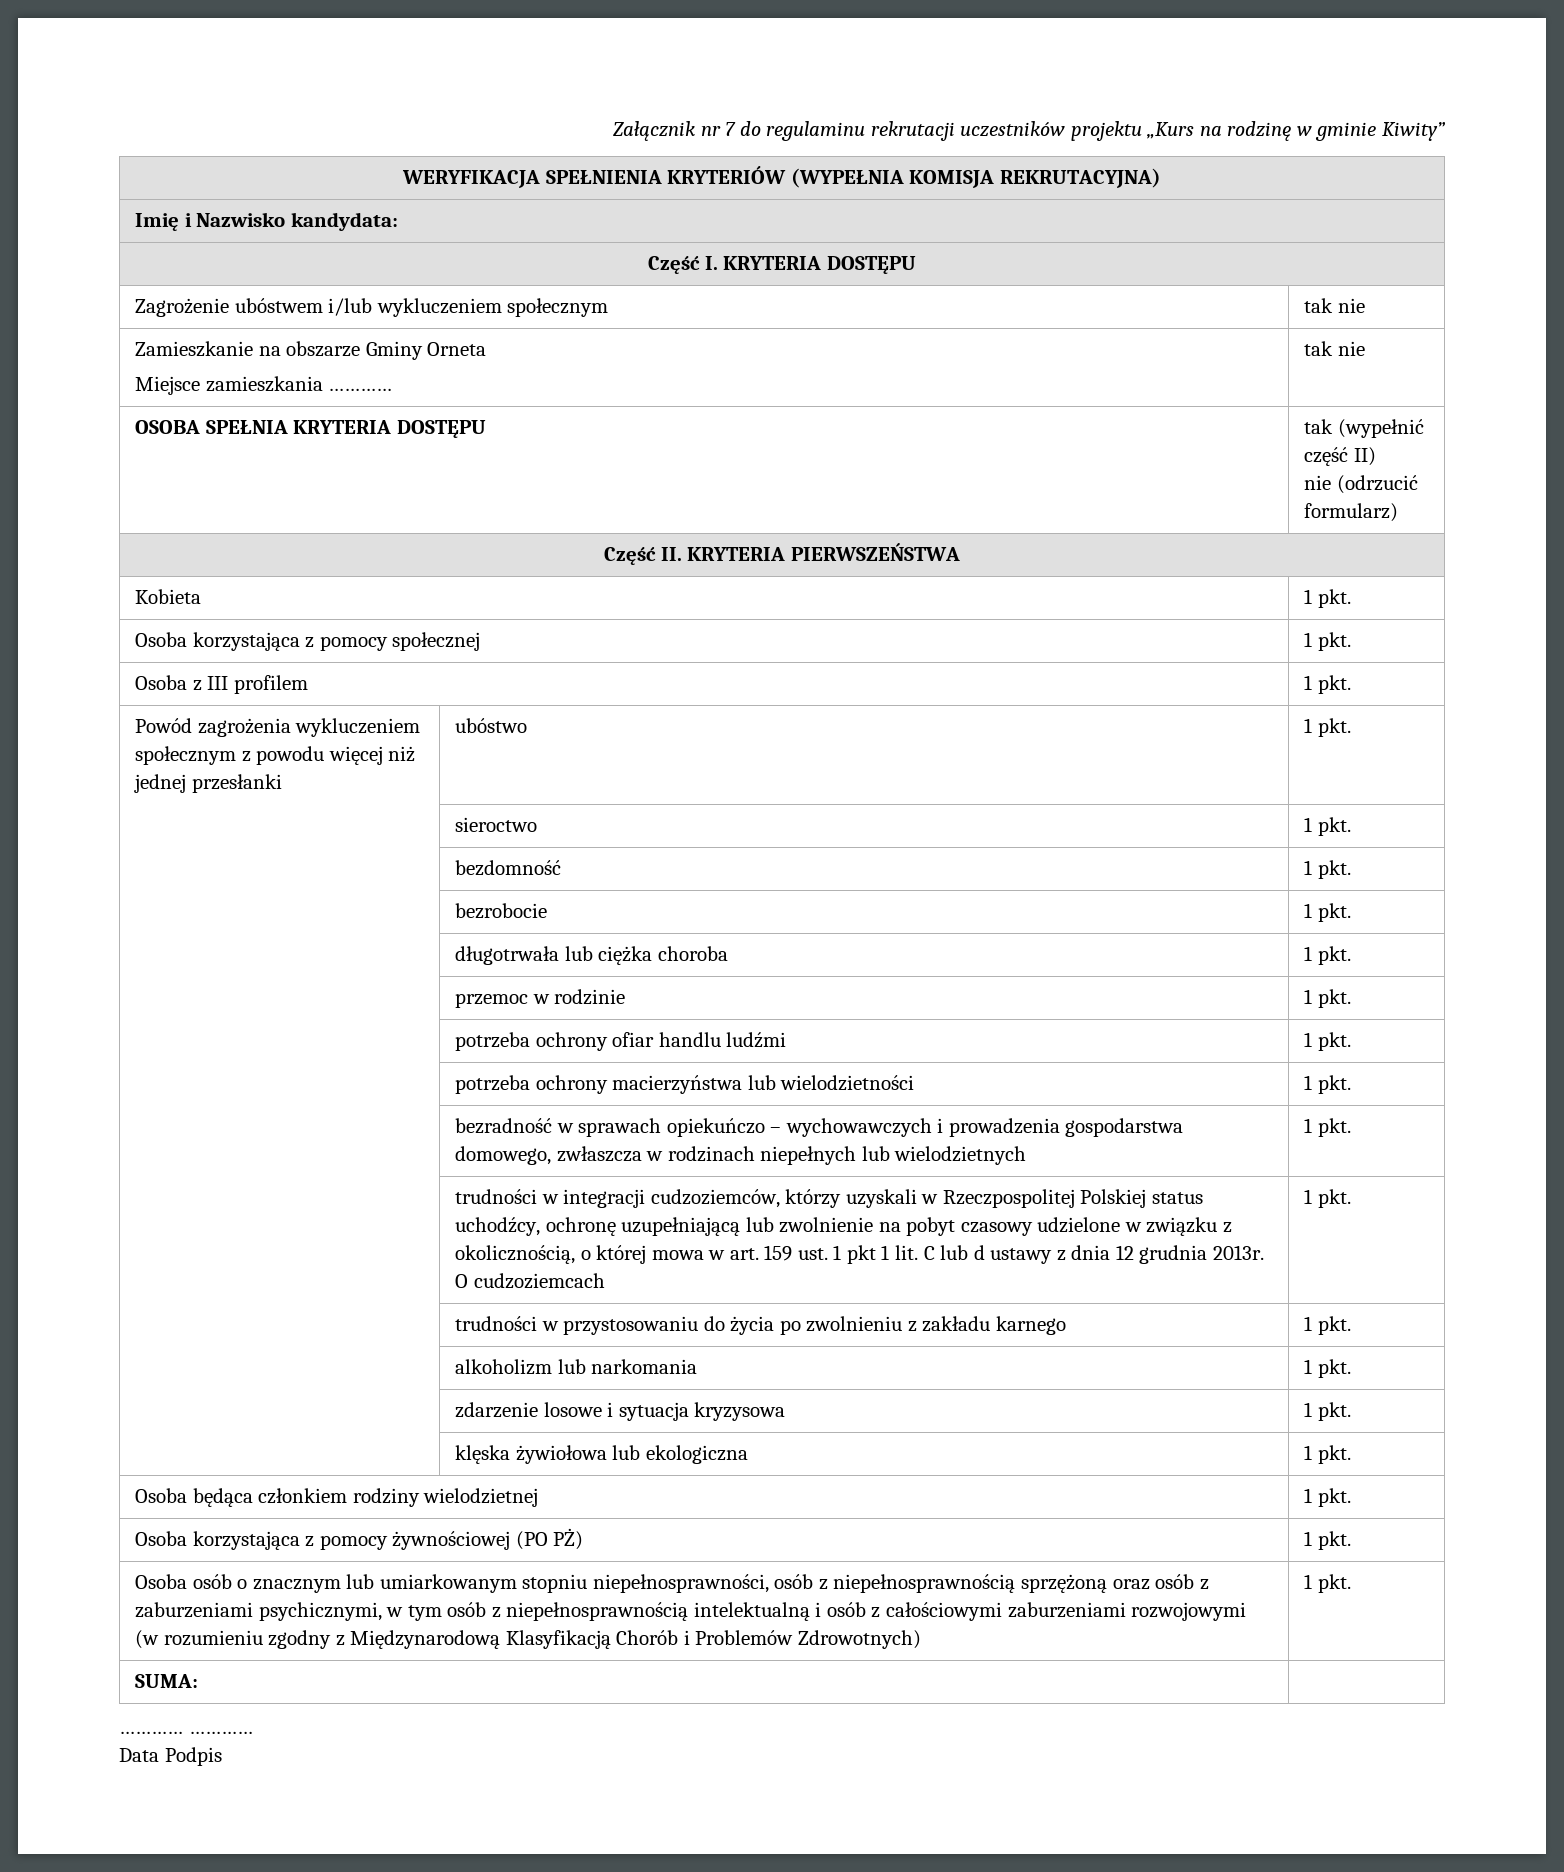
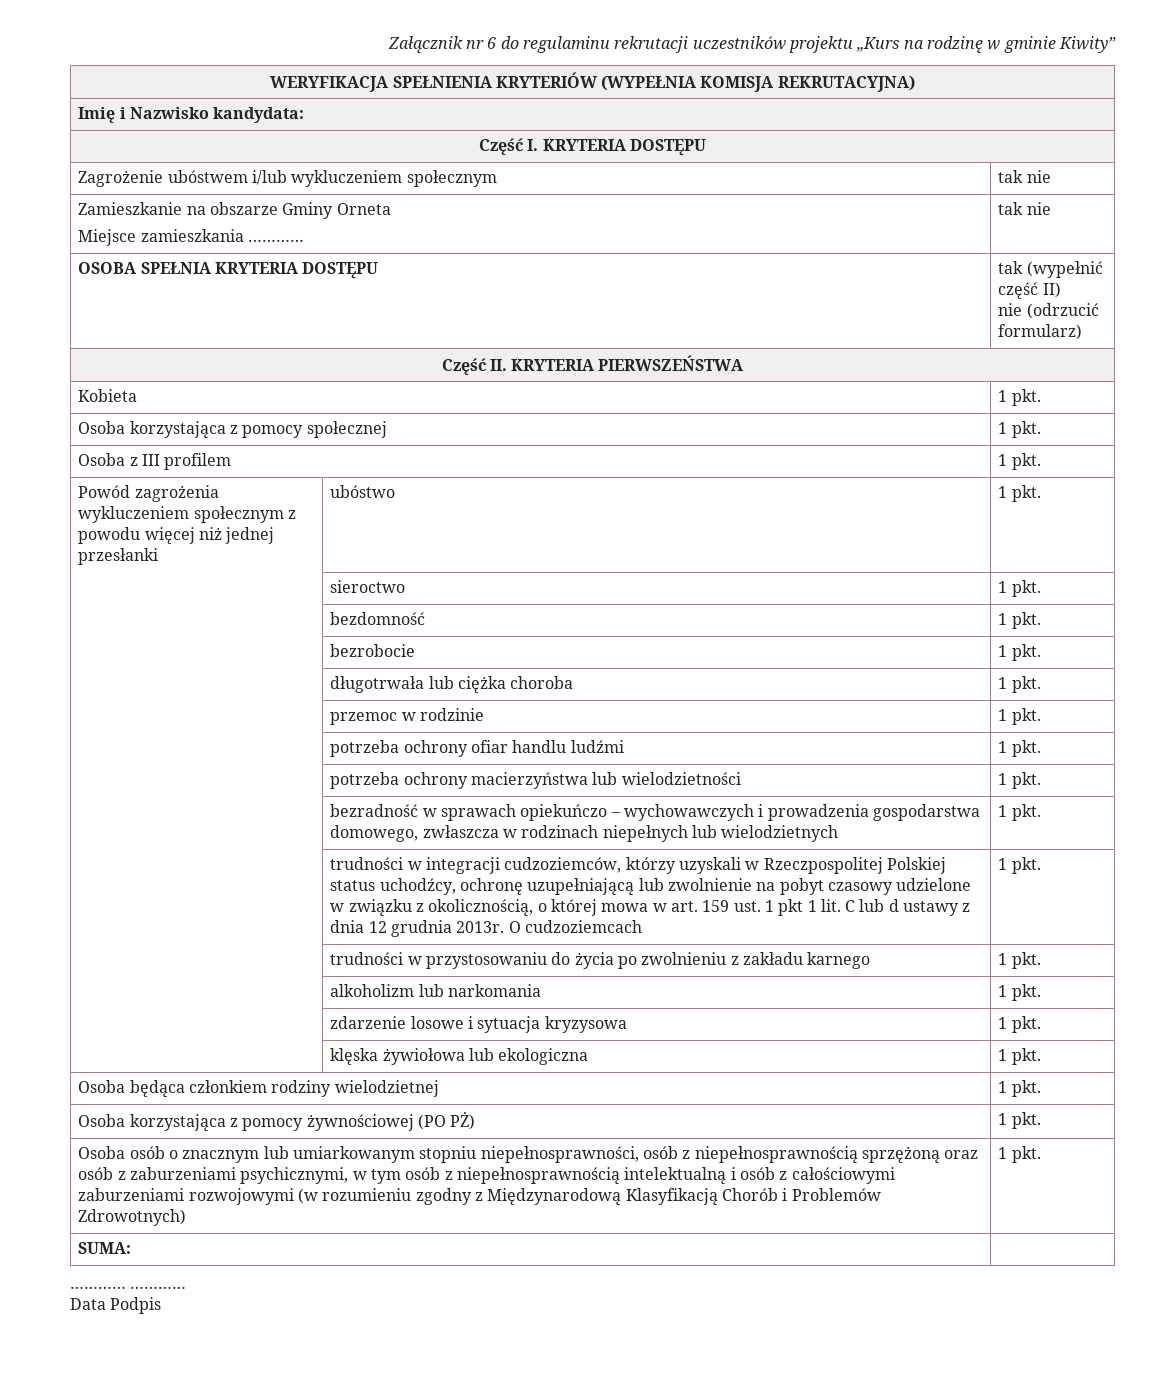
- Załącznik nr 7 do regulaminu rekrutacji uczestników projektu „Kurs na rodzinę w gminie Kiwity”
+ Załącznik nr 6 do regulaminu rekrutacji uczestników projektu „Kurs na rodzinę w gminie Kiwity”

